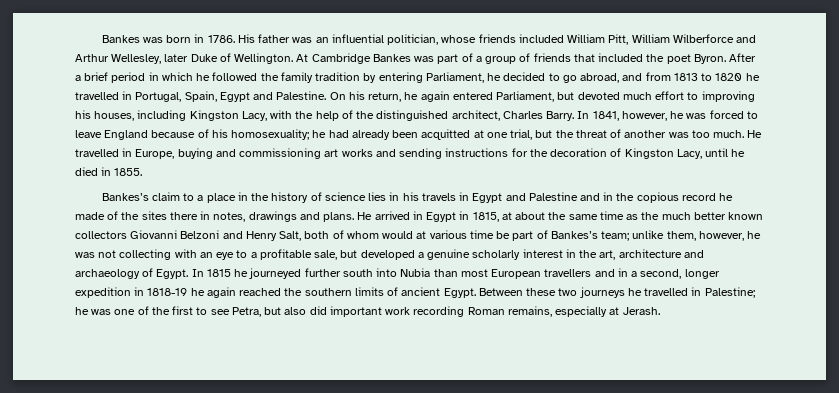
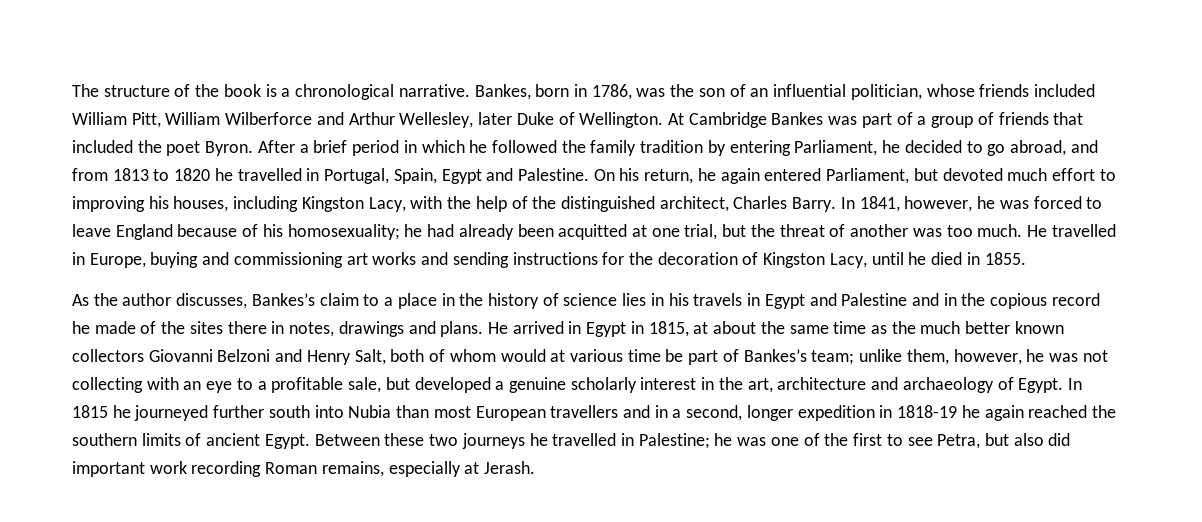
- Bankes was born in 1786. His father was an influential politician, whose friends included William Pitt, William Wilberforce and Arthur Wellesley, later Duke of Wellington.
+ The structure of the book is a chronological narrative. Bankes, born in 1786, was the son of an influential politician, whose friends included William Pitt, William Wilberforce and Arthur Wellesley, later Duke of Wellington.
- Bankes’s claim to a place in the history of science lies in his travels in Egypt and Palestine and in the copious record he made of the sites there in notes, drawings and plans.
+ As the author discusses, Bankes’s claim to a place in the history of science lies in his travels in Egypt and Palestine and in the copious record he made of the sites there in notes, drawings and plans.

